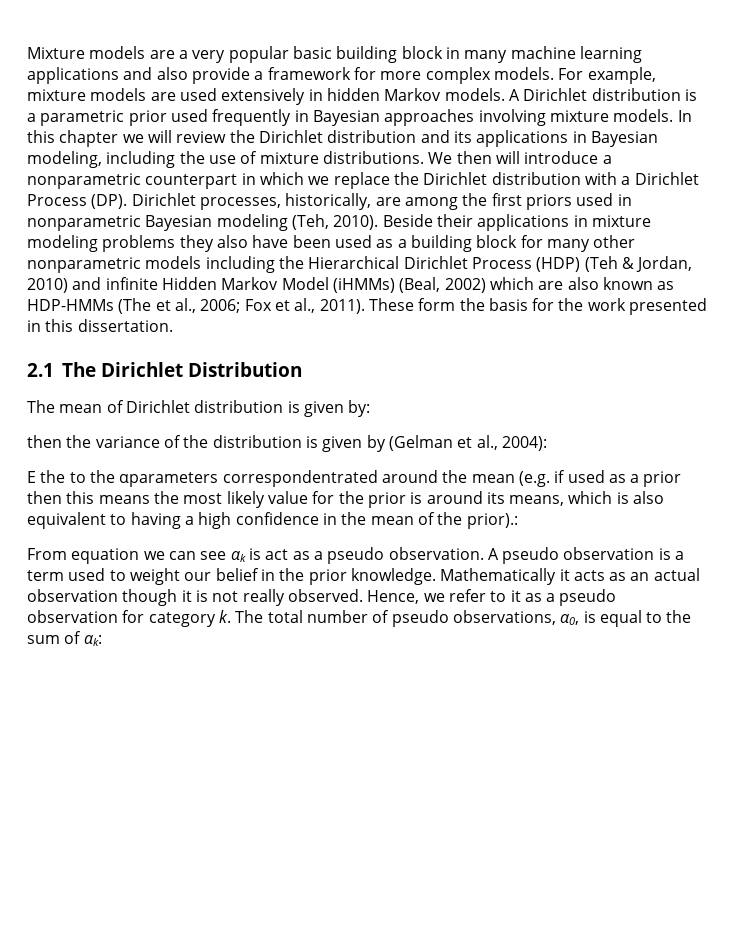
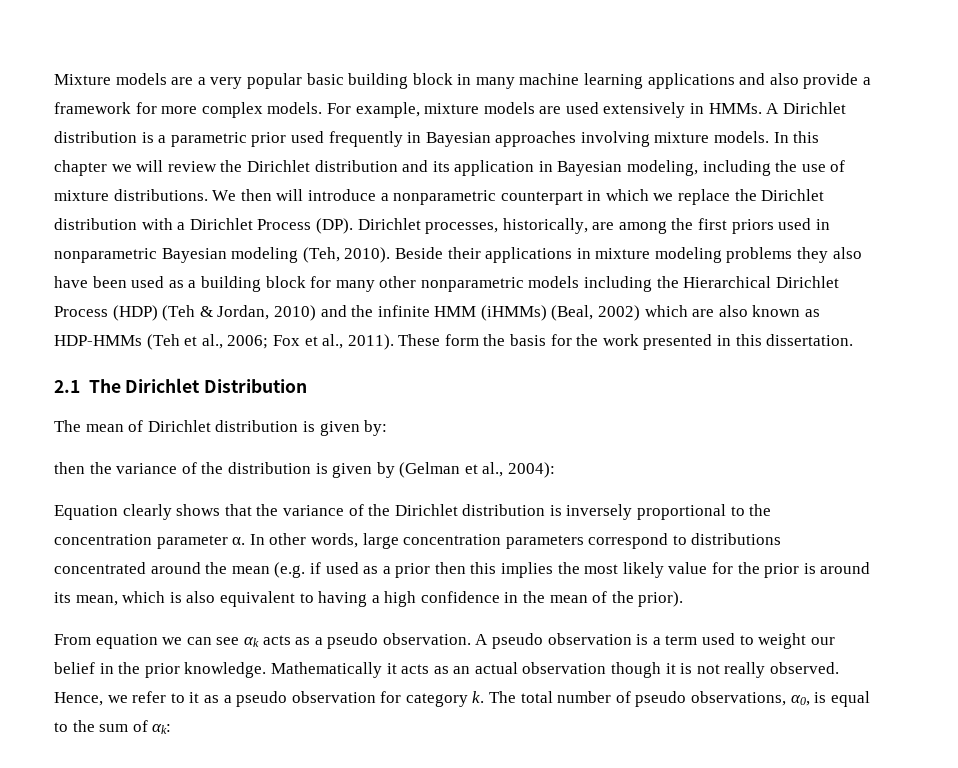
- For example, mixture models are used extensively in hidden Markov models.
+ For example, mixture models are used extensively in HMMs.
- In this chapter we will review the Dirichlet distribution and its applications in Bayesian modeling, including the use of mixture distributions.
+ In this chapter we will review the Dirichlet distribution and its application in Bayesian modeling, including the use of mixture distributions.
- Beside their applications in mixture modeling problems they also have been used as a building block for many other nonparametric models including the Hierarchical Dirichlet Process (HDP) (Teh & Jordan, 2010) and infinite Hidden Markov Model (iHMMs) (Beal, 2002) which are also known as HDP-HMMs (The et al., 2006; Fox et al., 2011).
+ Beside their applications in mixture modeling problems they also have been used as a building block for many other nonparametric models including the Hierarchical Dirichlet Process (HDP) (Teh & Jordan, 2010) and the infinite HMM (iHMMs) (Beal, 2002) which are also known as HDP-HMMs (Teh et al., 2006; Fox et al., 2011).
- E the to the αparameters correspondentrated around the mean (e.g. if used as a prior then this means the most likely value for the prior is around its means, which is also equivalent to having a high confidence in the mean of the prior).:
+ Equation clearly shows that the variance of the Dirichlet distribution is inversely proportional to the concentration parameter α. In other words, large concentration parameters correspond to distributions concentrated around the mean (e.g. if used as a prior then this implies the most likely value for the prior is around its mean, which is also equivalent to having a high confidence in the mean of the prior).
- From equation we can see αk is act as a pseudo observation.
+ From equation we can see αk acts as a pseudo observation.

